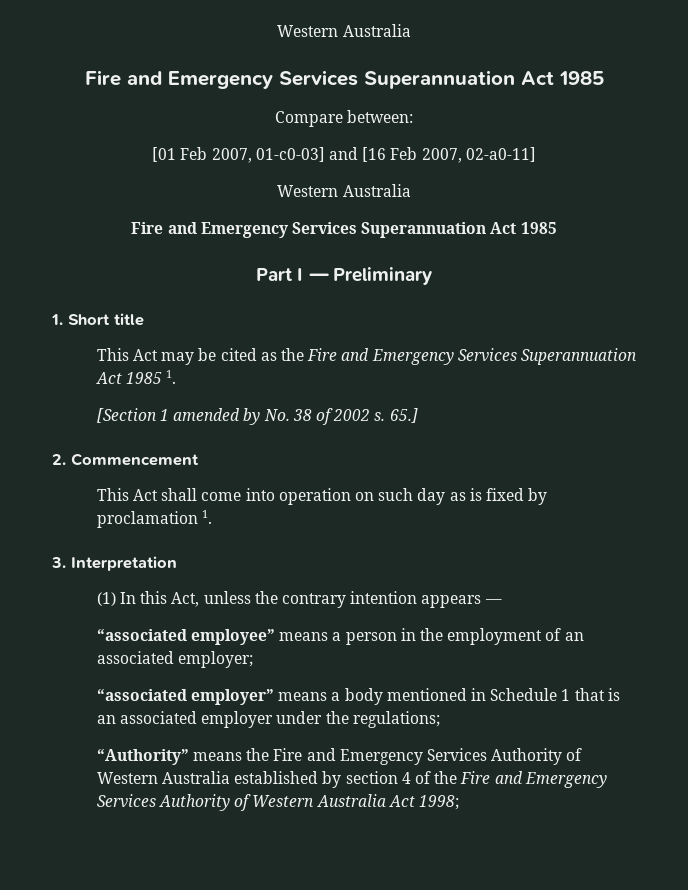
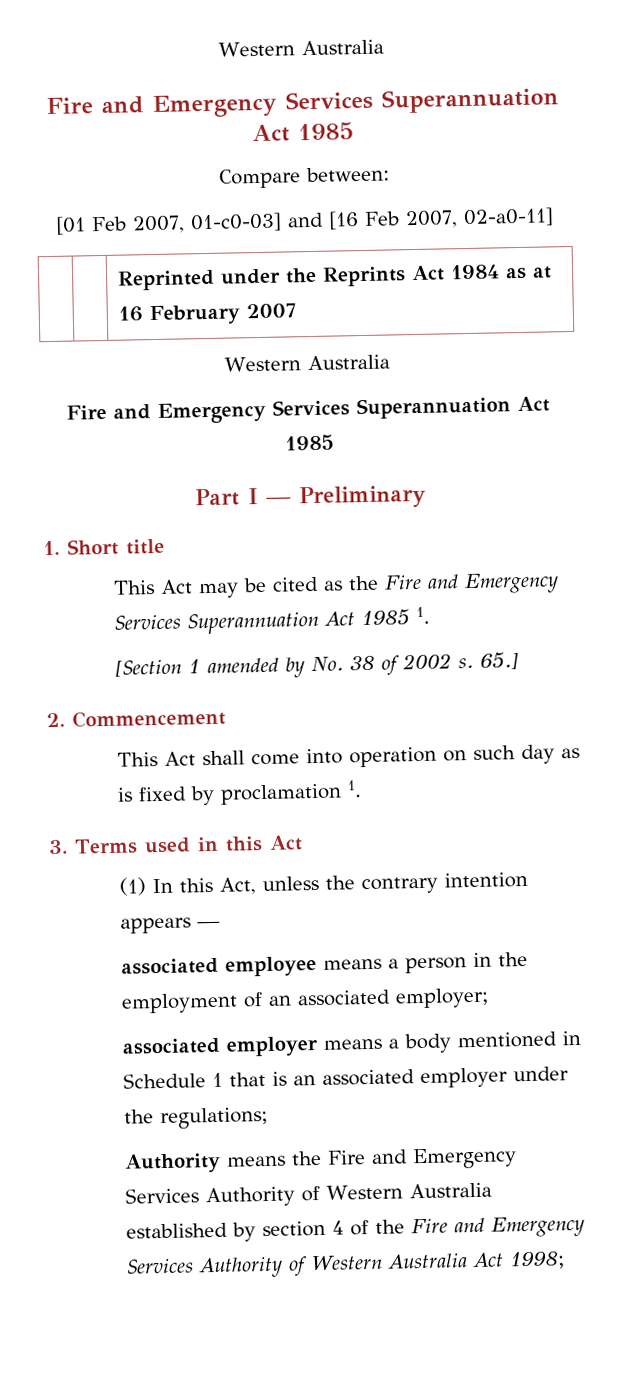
+ | | Reprinted under the Reprints Act 1984 as at 16 February 2007
- 3. Interpretation
+ 3. Terms used in this Act
- “associated employee” means a person in the employment of an associated employer;
+ associated employee means a person in the employment of an associated employer;
- “associated employer” means a body mentioned in Schedule 1 that is an associated employer under the regulations;
+ associated employer means a body mentioned in Schedule 1 that is an associated employer under the regulations;
- “Authority” means the Fire and Emergency Services Authority of Western Australia established by section 4 of the Fire and Emergency Services Authority of Western Australia Act 1998;
+ Authority means the Fire and Emergency Services Authority of Western Australia established by section 4 of the Fire and Emergency Services Authority of Western Australia Act 1998;

